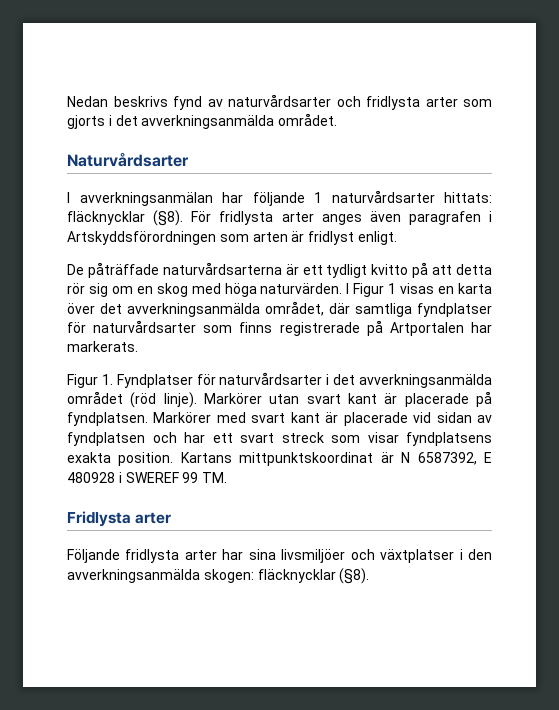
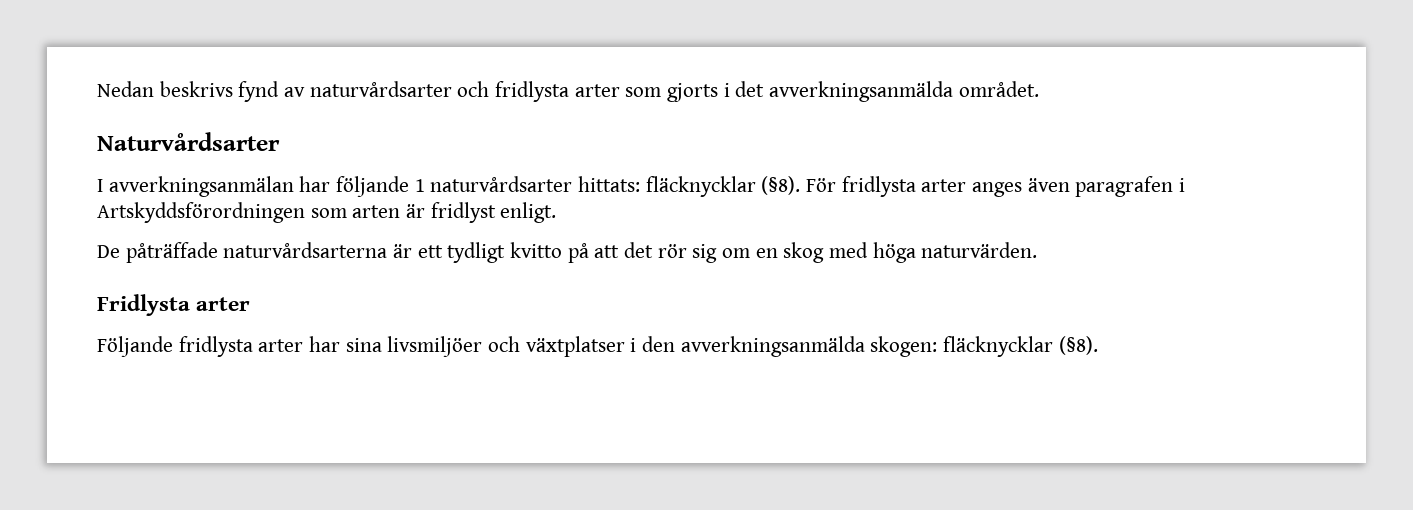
- De påträffade naturvårdsarterna är ett tydligt kvitto på att detta rör sig om en skog med höga naturvärden. I Figur 1 visas en karta över det avverkningsanmälda området, där samtliga fyndplatser för naturvårdsarter som finns registrerade på Artportalen har markerats.
- Figur 1. Fyndplatser för naturvårdsarter i det avverkningsanmälda området (röd linje). Markörer utan svart kant är placerade på fyndplatsen. Markörer med svart kant är placerade vid sidan av fyndplatsen och har ett svart streck som visar fyndplatsens exakta position. Kartans mittpunktskoordinat är N 6587392, E 480928 i SWEREF 99 TM.
+ De påträffade naturvårdsarterna är ett tydligt kvitto på att det rör sig om en skog med höga naturvärden.

